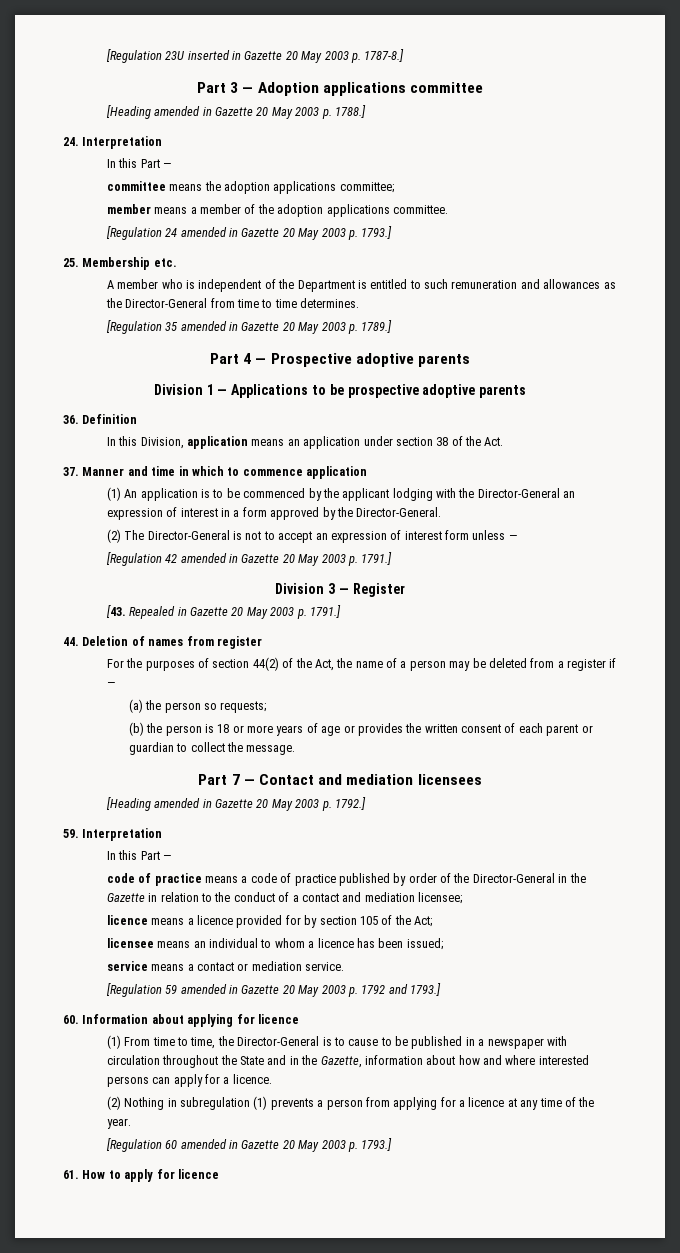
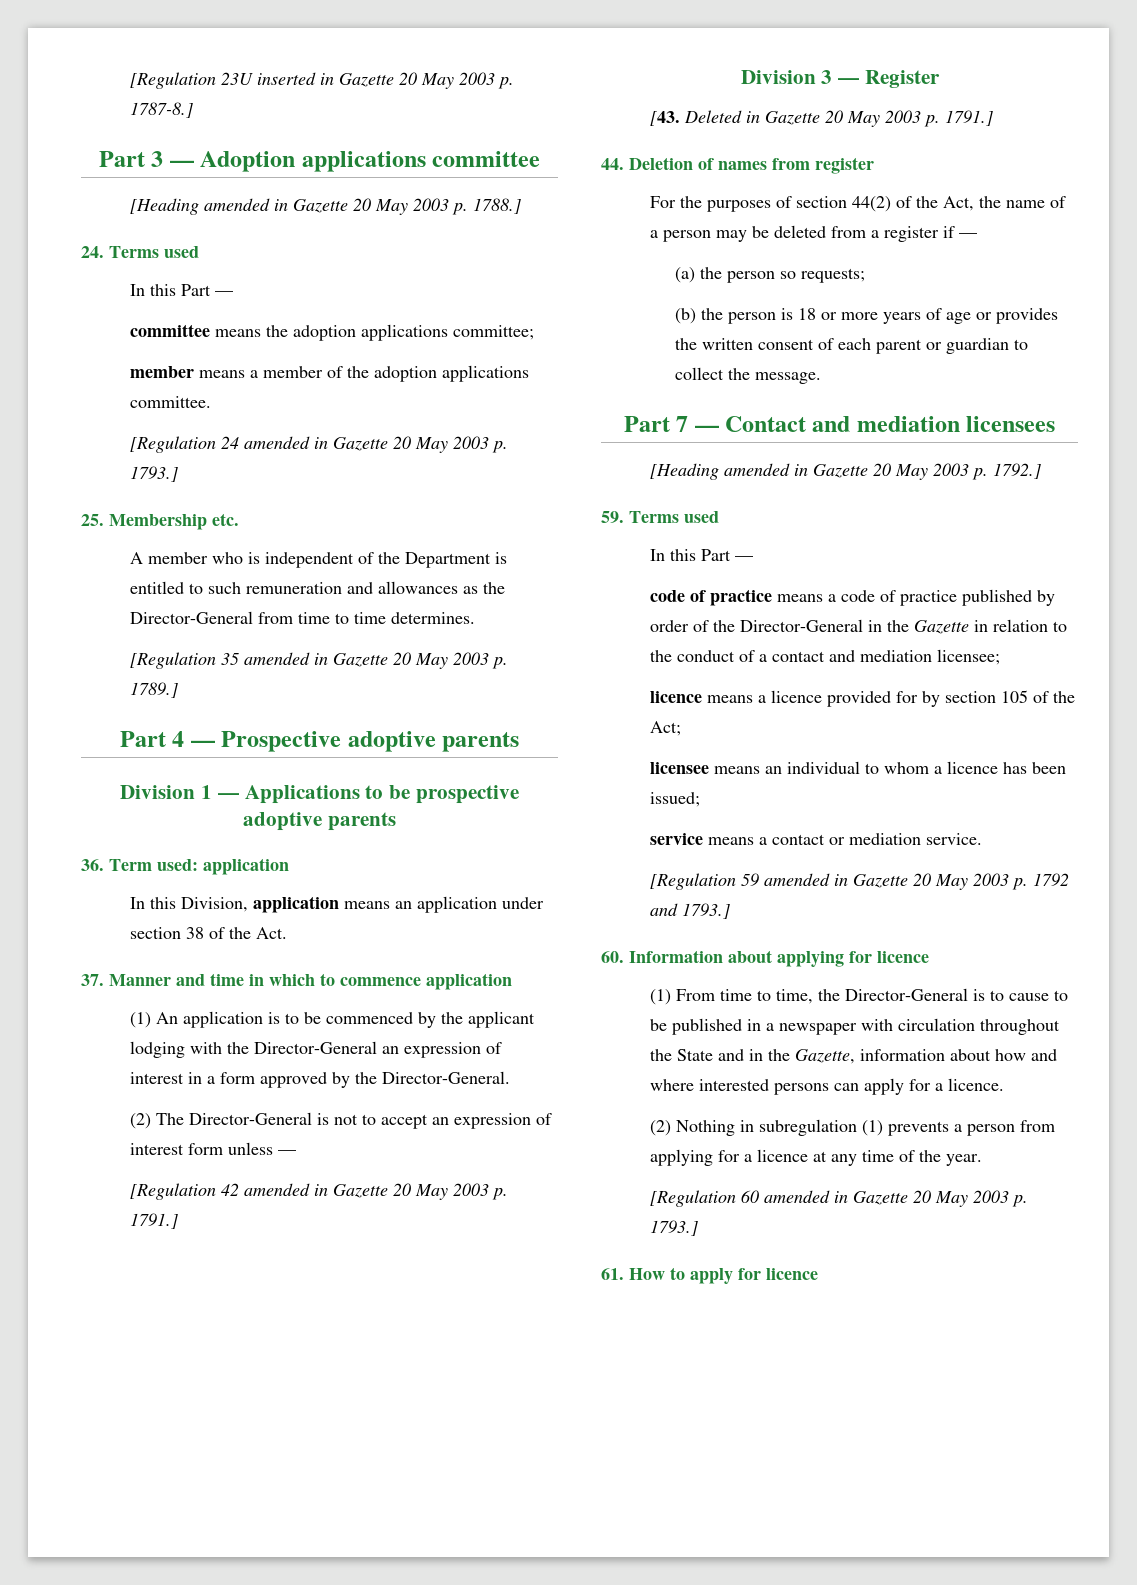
- 24. Interpretation
+ 24. Terms used
- 36. Definition
+ 36. Term used: application
- [43. Repealed in Gazette 20 May 2003 p. 1791.]
+ [43. Deleted in Gazette 20 May 2003 p. 1791.]
- 59. Interpretation
+ 59. Terms used

